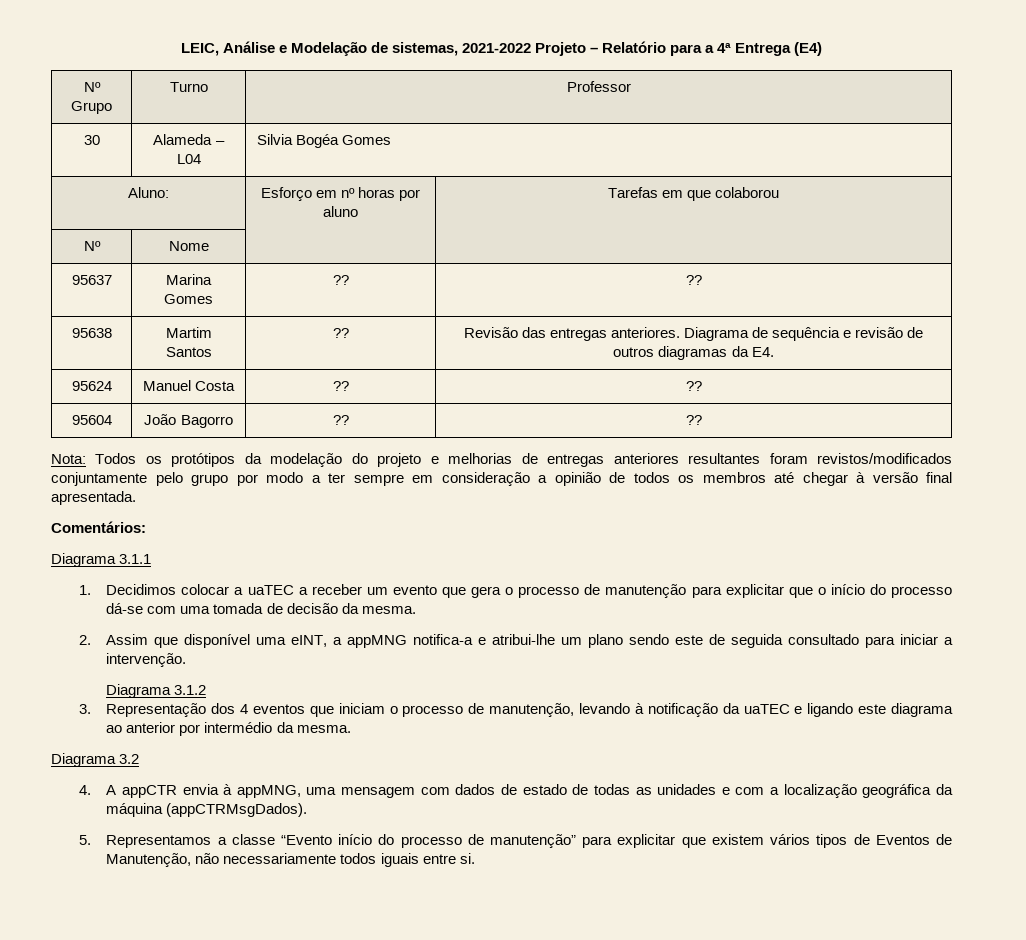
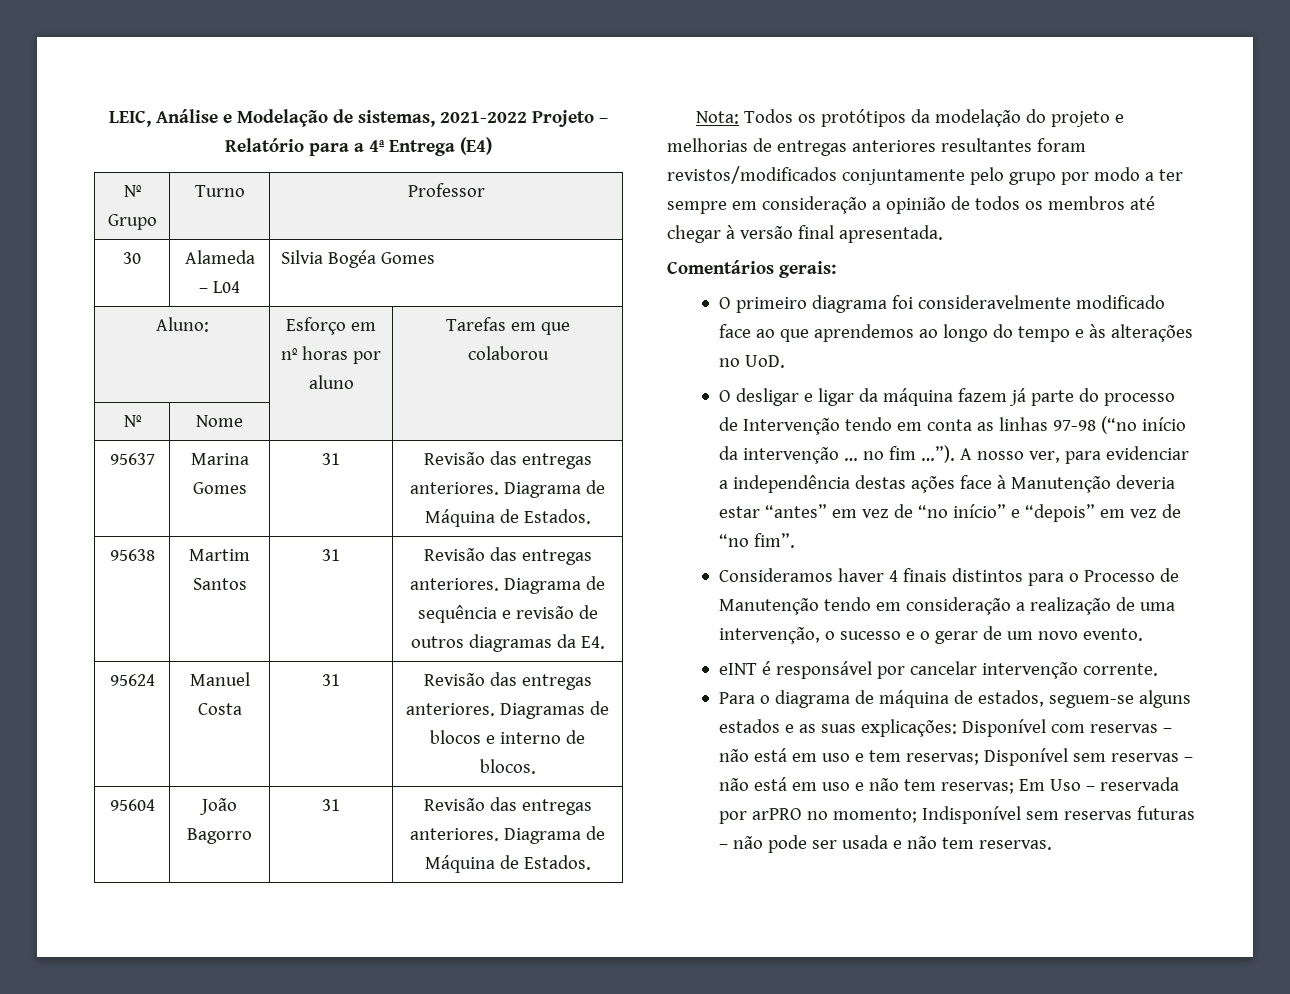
- 95637 | Marina Gomes | ?? | ??
+ 95637 | Marina Gomes | 31 | Revisão das entregas anteriores. Diagrama de Máquina de Estados.
- 95638 | Martim Santos | ?? | Revisão das entregas anteriores. Diagrama de sequência e revisão de outros diagramas da E4.
+ 95638 | Martim Santos | 31 | Revisão das entregas anteriores. Diagrama de sequência e revisão de outros diagramas da E4.
- 95624 | Manuel Costa | ?? | ??
- 95604 | João Bagorro | ?? | ??
+ 95624 | Manuel Costa | 31 | Revisão das entregas anteriores. Diagramas de blocos e interno de blocos.
+ 95604 | João Bagorro | 31 | Revisão das entregas anteriores. Diagrama de Máquina de Estados.
- Comentários:
- Diagrama 3.1.1
- 1. Decidimos colocar a uaTEC a receber um evento que gera o processo de manutenção para explicitar que o início do processo dá-se com uma tomada de decisão da mesma.
- 2. Assim que disponível uma eINT, a appMNG notifica-a e atribui-lhe um plano sendo este de seguida consultado para iniciar a intervenção.
- Diagrama 3.1.2
- 3. Representação dos 4 eventos que iniciam o processo de manutenção, levando à notificação da uaTEC e ligando este diagrama ao anterior por intermédio da mesma.
- Diagrama 3.2
- 4. A appCTR envia à appMNG, uma mensagem com dados de estado de todas as unidades e com a localização geográfica da máquina (appCTRMsgDados).
- 5. Representamos a classe “Evento início do processo de manutenção” para explicitar que existem vários tipos de Eventos de Manutenção, não necessariamente todos iguais entre si.
+ Comentários gerais:
+ O primeiro diagrama foi consideravelmente modificado face ao que aprendemos ao longo do tempo e às alterações no UoD.
+ O desligar e ligar da máquina fazem já parte do processo de Intervenção tendo em conta as linhas 97-98 (“no início da intervenção … no fim …”). A nosso ver, para evidenciar a independência destas ações face à Manutenção deveria estar “antes” em vez de “no início” e “depois” em vez de “no fim”.
+ Consideramos haver 4 finais distintos para o Processo de Manutenção tendo em consideração a realização de uma intervenção, o sucesso e o gerar de um novo evento.
+ eINT é responsável por cancelar intervenção corrente.
+ Para o diagrama de máquina de estados, seguem-se alguns estados e as suas explicações: Disponível com reservas – não está em uso e tem reservas; Disponível sem reservas – não está em uso e não tem reservas; Em Uso – reservada por arPRO no momento; Indisponível sem reservas futuras – não pode ser usada e não tem reservas.

